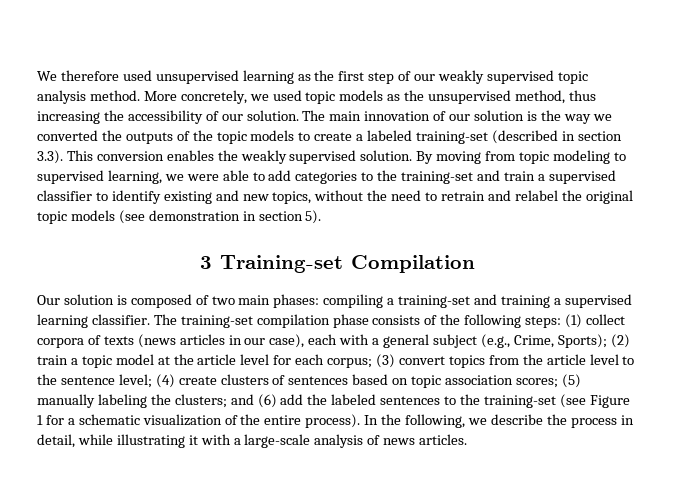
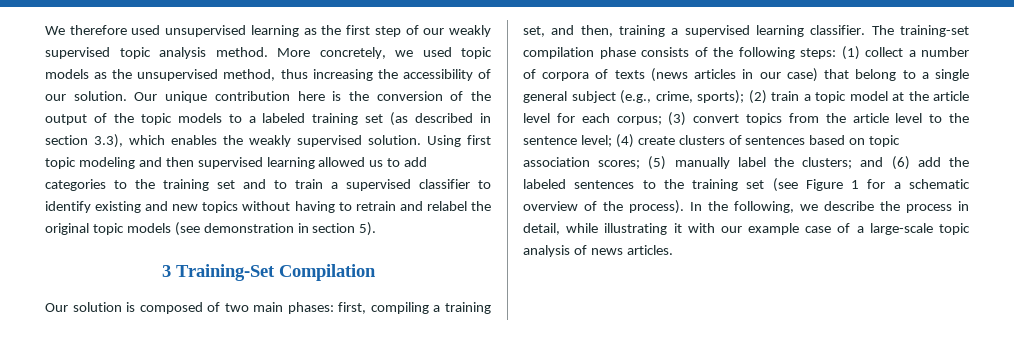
- The main innovation of our solution is the way we converted the outputs of the topic models to create a labeled training-set (described in section 3.3). This conversion enables the weakly supervised solution.
+ Our unique contribution here is the conversion of the output of the topic models to a labeled training set (as described in section 3.3), which enables the weakly supervised solution.
- By moving from topic modeling to supervised learning, we were able to add categories to the training-set and train a supervised classifier to identify existing and new topics, without the need to retrain and relabel the original topic models (see demonstration in section 5).
+ Using first topic modeling and then supervised learning allowed us to add categories to the training set and to train a supervised classifier to identify existing and new topics without having to retrain and relabel the original topic models (see demonstration in section 5).
- 3 Training-set Compilation
+ 3 Training-Set Compilation
- Our solution is composed of two main phases: compiling a training-set and training a supervised learning classifier.
+ Our solution is composed of two main phases: first, compiling a training set, and then, training a supervised learning classifier.
- (1) collect corpora of texts (news articles in our case), each with a general subject (e.g., Crime, Sports);
+ (1) collect a number of corpora of texts (news articles in our case) that belong to a single general subject (e.g., crime, sports);
- (5) manually labeling the clusters;
+ (5) manually label the clusters;
- and (6) add the labeled sentences to the training-set (see Figure 1 for a schematic visualization of the entire process).
+ and (6) add the labeled sentences to the training set (see Figure 1 for a schematic overview of the process).
- In the following, we describe the process in detail, while illustrating it with a large-scale analysis of news articles.
+ In the following, we describe the process in detail, while illustrating it with our example case of a large-scale topic analysis of news articles.

